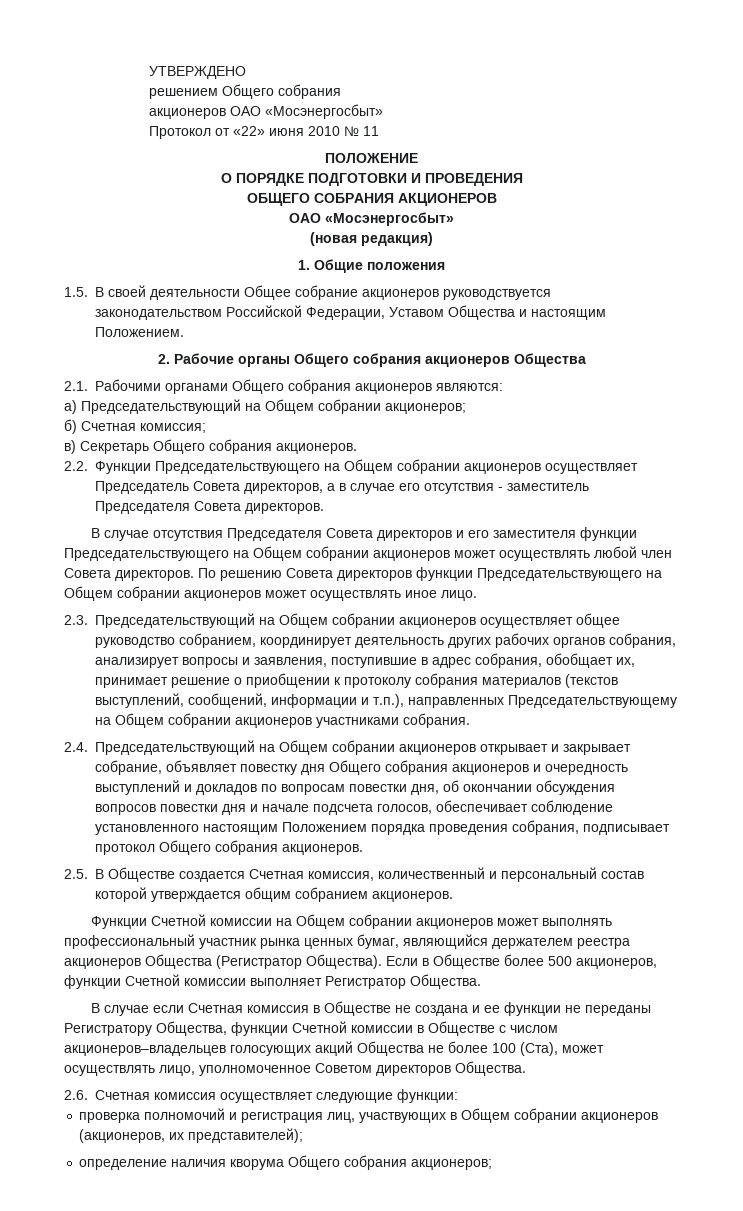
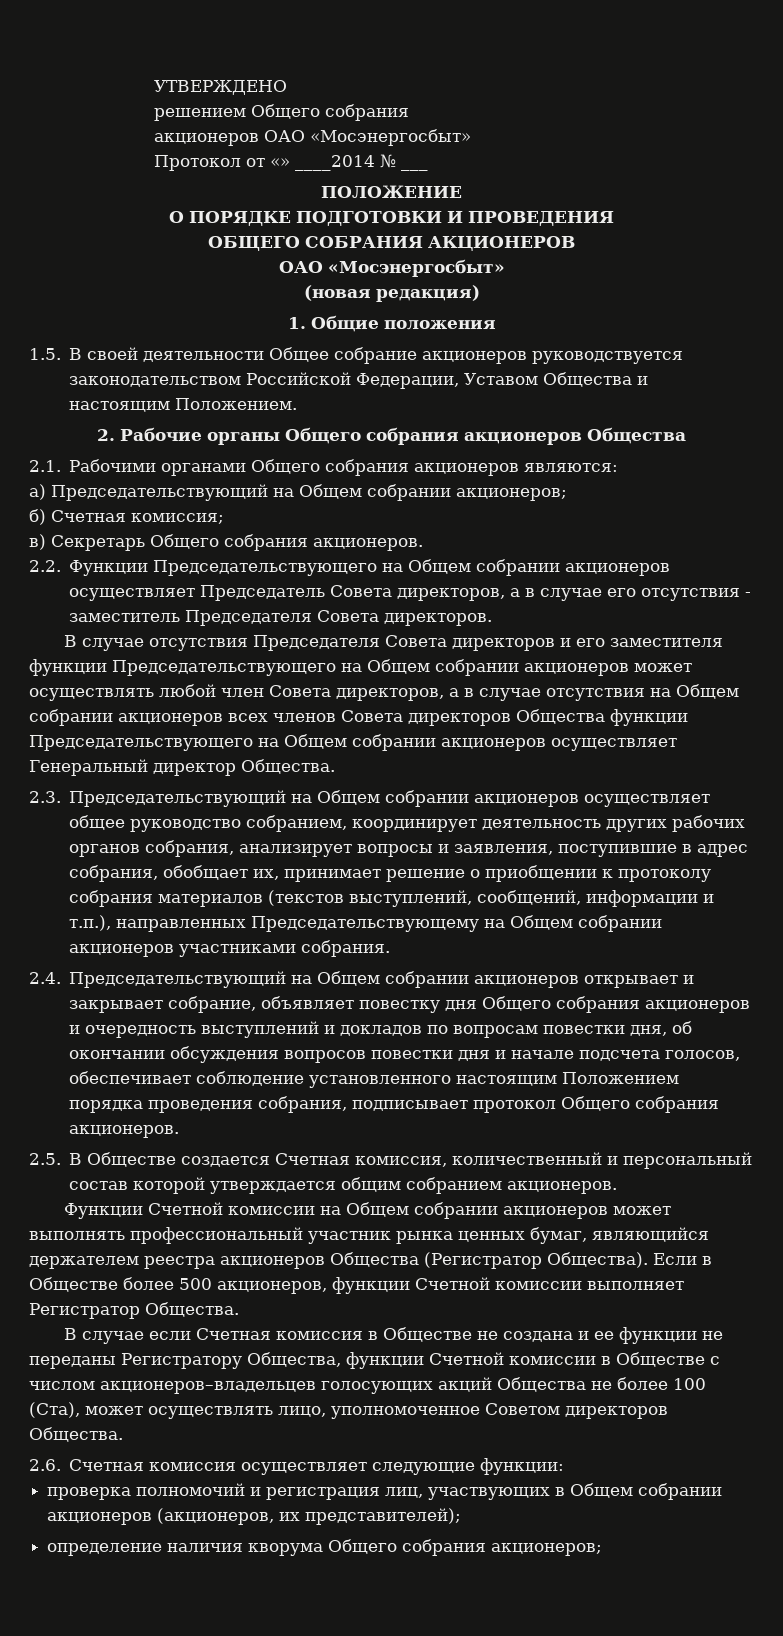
- Протокол от «22» июня 2010 № 11
+ Протокол от «» ____2014 № ___
- В случае отсутствия Председателя Совета директоров и его заместителя функции Председательствующего на Общем собрании акционеров может осуществлять любой член Совета директоров. По решению Совета директоров функции Председательствующего на Общем собрании акционеров может осуществлять иное лицо.
+ В случае отсутствия Председателя Совета директоров и его заместителя функции Председательствующего на Общем собрании акционеров может осуществлять любой член Совета директоров, а в случае отсутствия на Общем собрании акционеров всех членов Совета директоров Общества функции Председательствующего на Общем собрании акционеров осуществляет Генеральный директор Общества.

